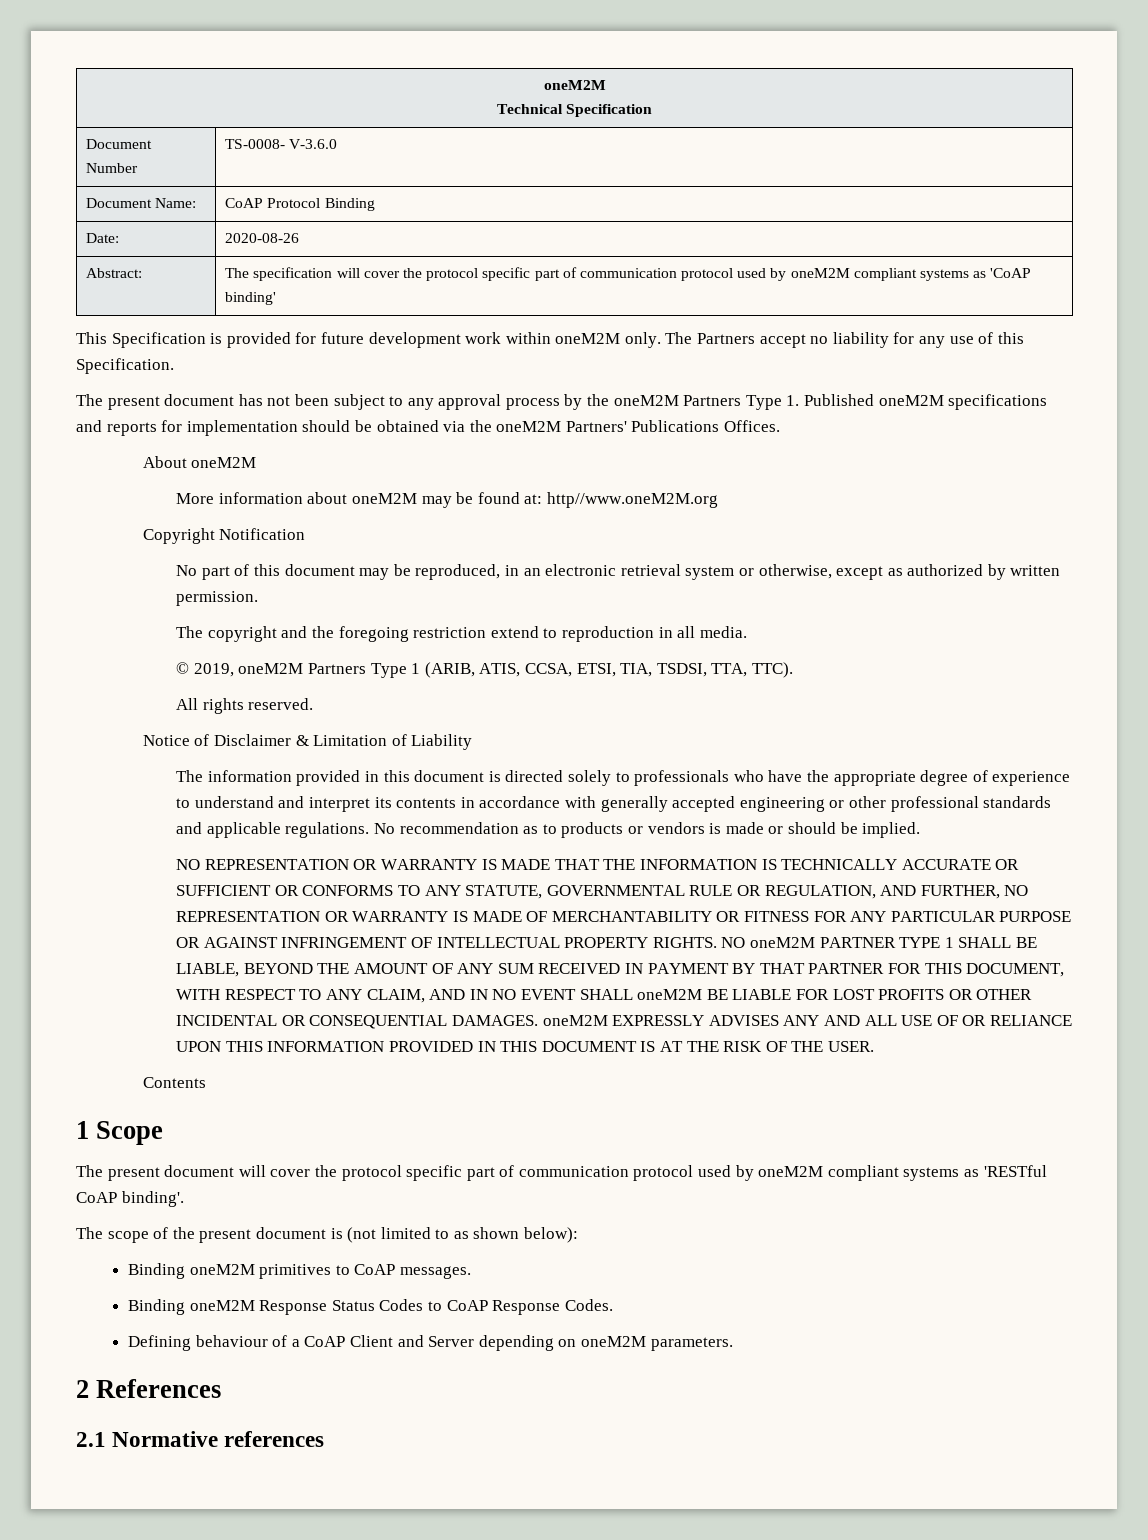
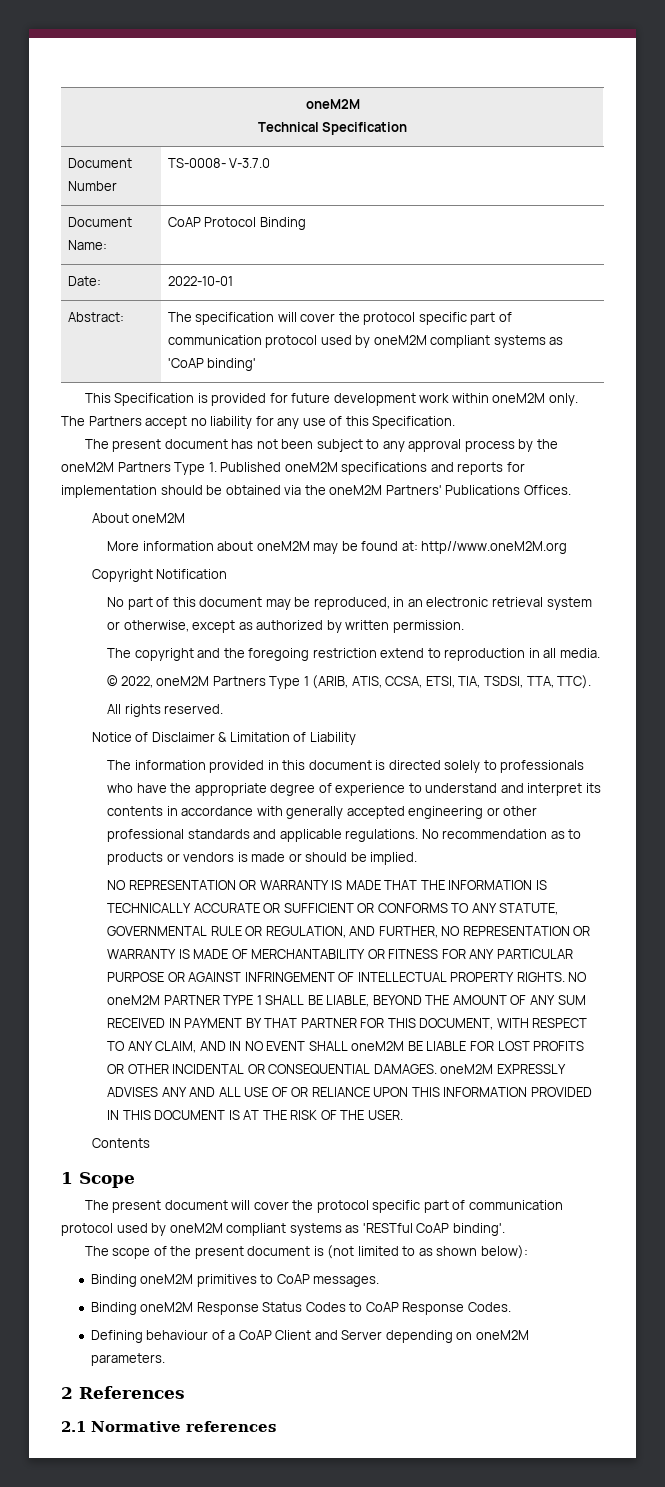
- Document Number | TS-0008- V-3.6.0
+ Document Number | TS-0008- V-3.7.0
- Date: | 2020-08-26
+ Date: | 2022-10-01
- © 2019, oneM2M Partners Type 1 (ARIB, ATIS, CCSA, ETSI, TIA, TSDSI, TTA, TTC).
+ © 2022, oneM2M Partners Type 1 (ARIB, ATIS, CCSA, ETSI, TIA, TSDSI, TTA, TTC).

